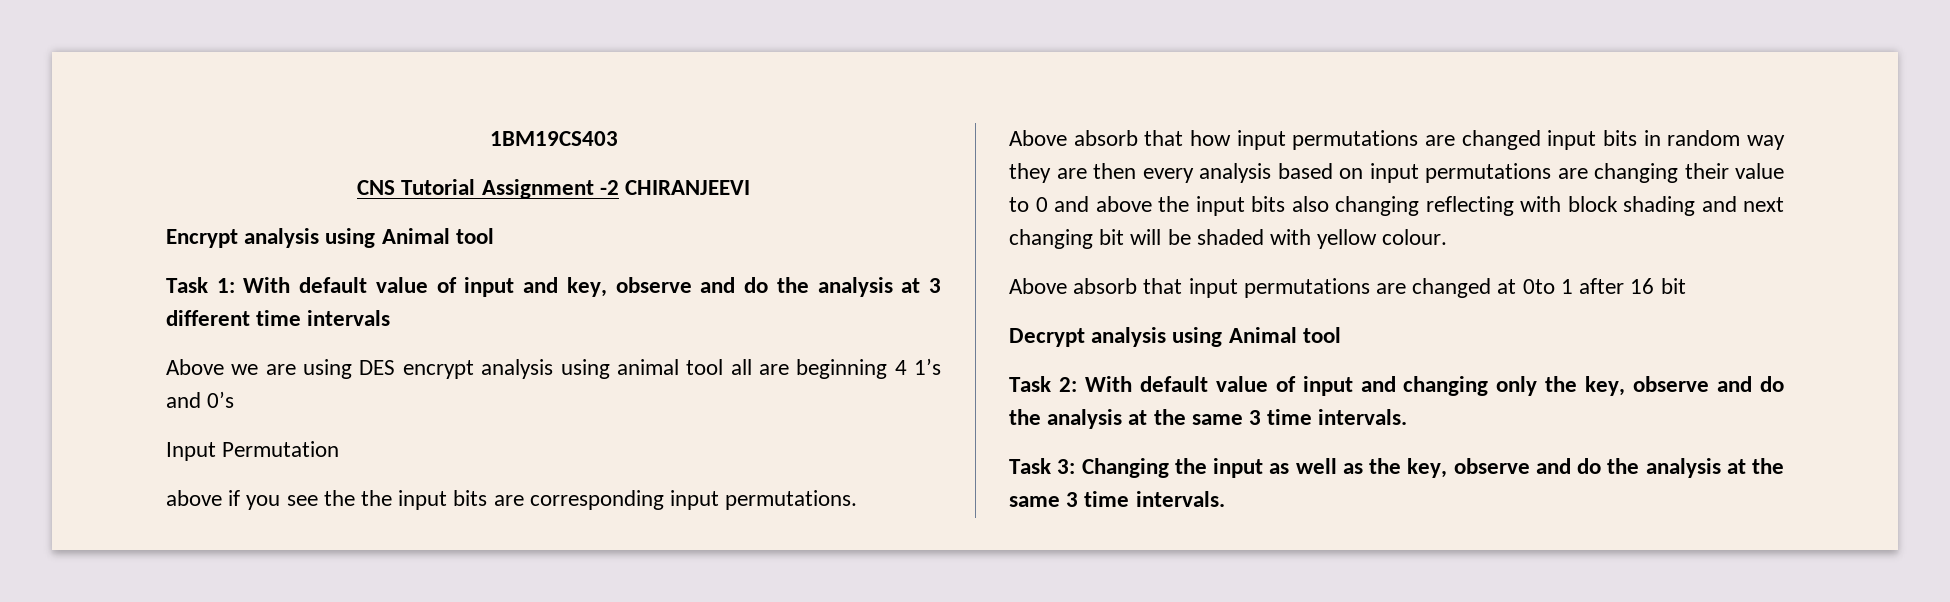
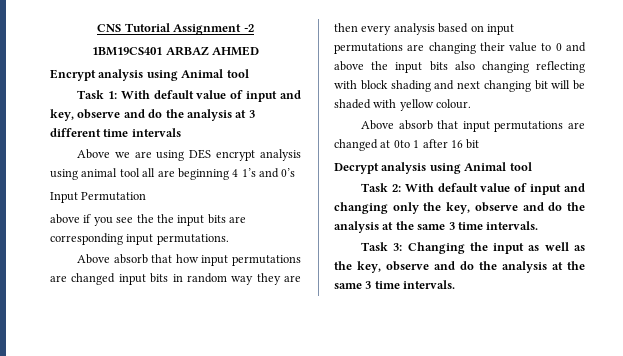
- 1BM19CS403
- CNS Tutorial Assignment -2 CHIRANJEEVI
+ CNS Tutorial Assignment -2
+ 1BM19CS401 ARBAZ AHMED

